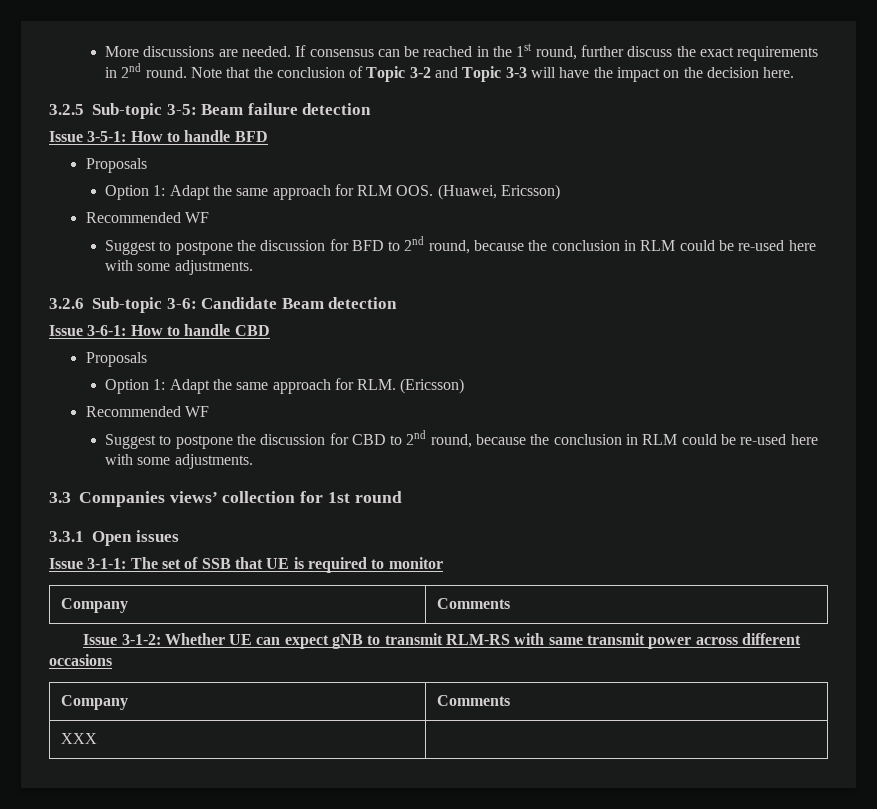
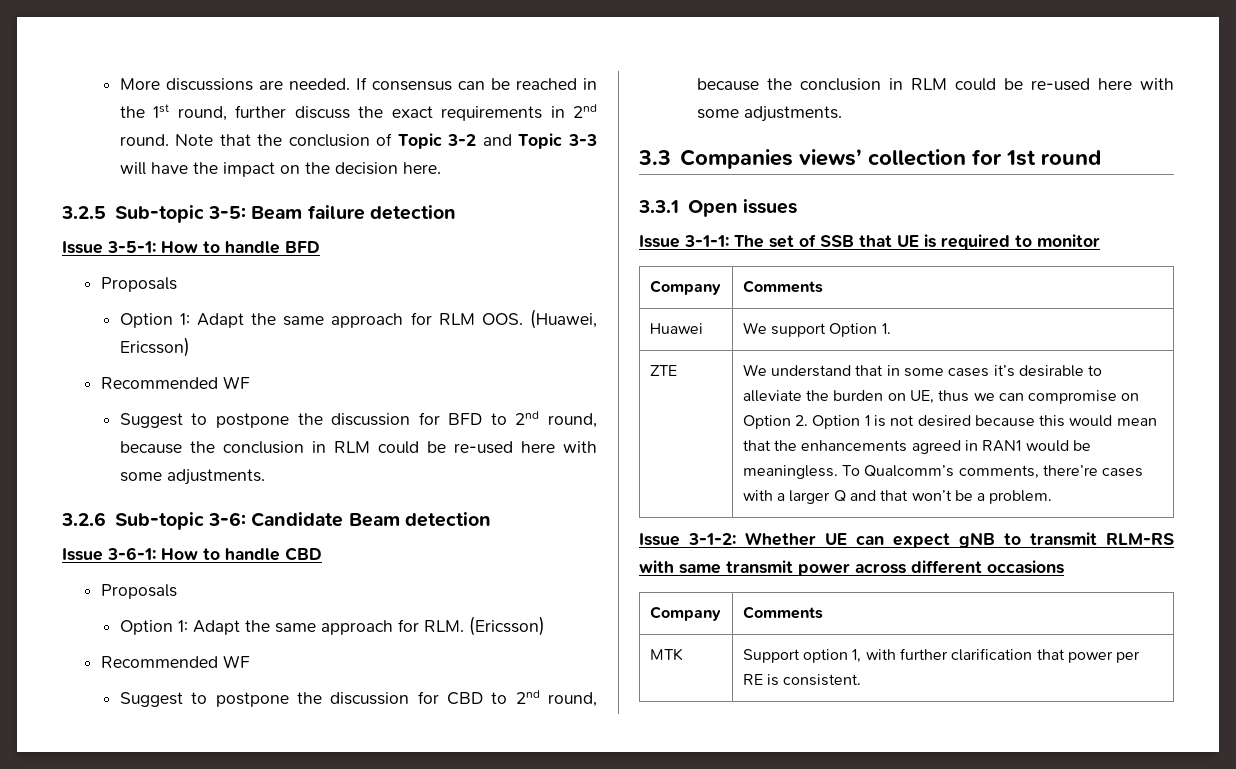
+ Huawei | We support Option 1.
+ ZTE | We understand that in some cases it’s desirable to alleviate the burden on UE, thus we can compromise on Option 2. Option 1 is not desired because this would mean that the enhancements agreed in RAN1 would be meaningless. To Qualcomm’s comments, there’re cases with a larger Q and that won’t be a problem.
- XXX |
+ MTK | Support option 1, with further clarification that power per RE is consistent.

